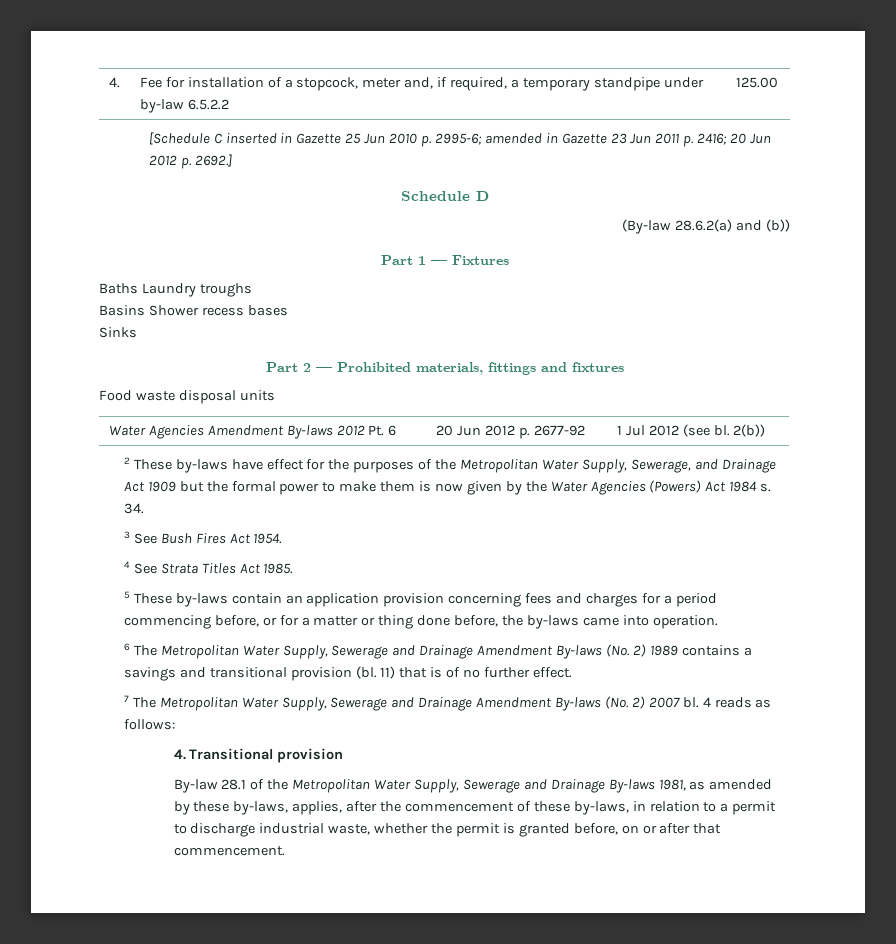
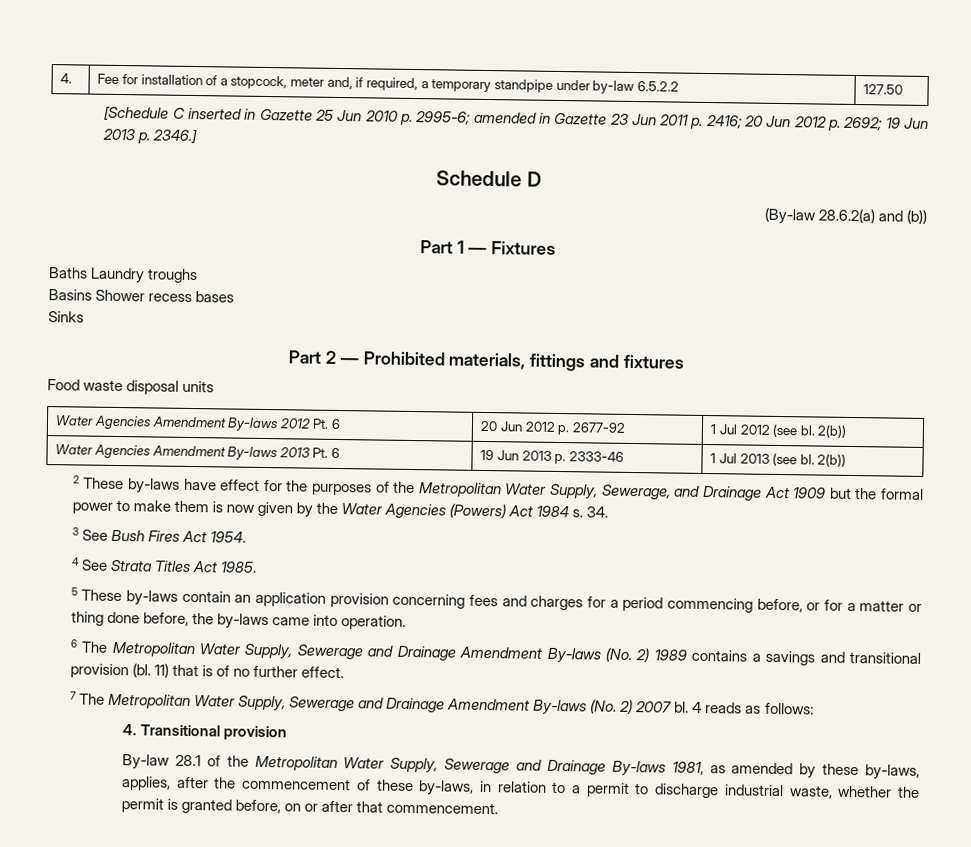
- 4. | Fee for installation of a stopcock, meter and, if required, a temporary standpipe under by-law 6.5.2.2 | 125.00
+ 4. | Fee for installation of a stopcock, meter and, if required, a temporary standpipe under by-law 6.5.2.2 | 127.50
- [Schedule C inserted in Gazette 25 Jun 2010 p. 2995-6; amended in Gazette 23 Jun 2011 p. 2416; 20 Jun 2012 p. 2692.]
+ [Schedule C inserted in Gazette 25 Jun 2010 p. 2995-6; amended in Gazette 23 Jun 2011 p. 2416; 20 Jun 2012 p. 2692; 19 Jun 2013 p. 2346.]
+ Water Agencies Amendment By-laws 2013 Pt. 6 | 19 Jun 2013 p. 2333-46 | 1 Jul 2013 (see bl. 2(b))

